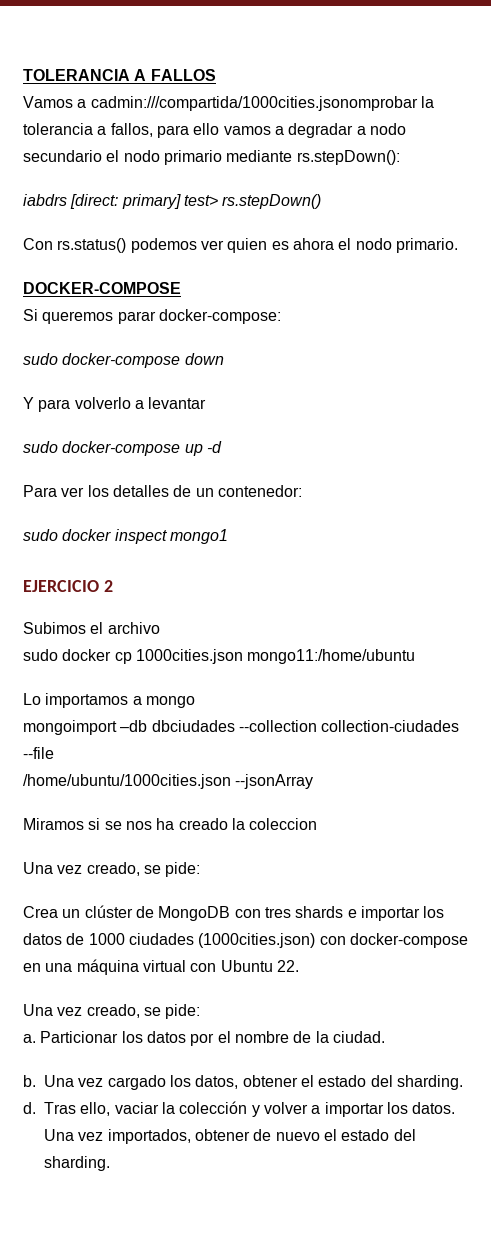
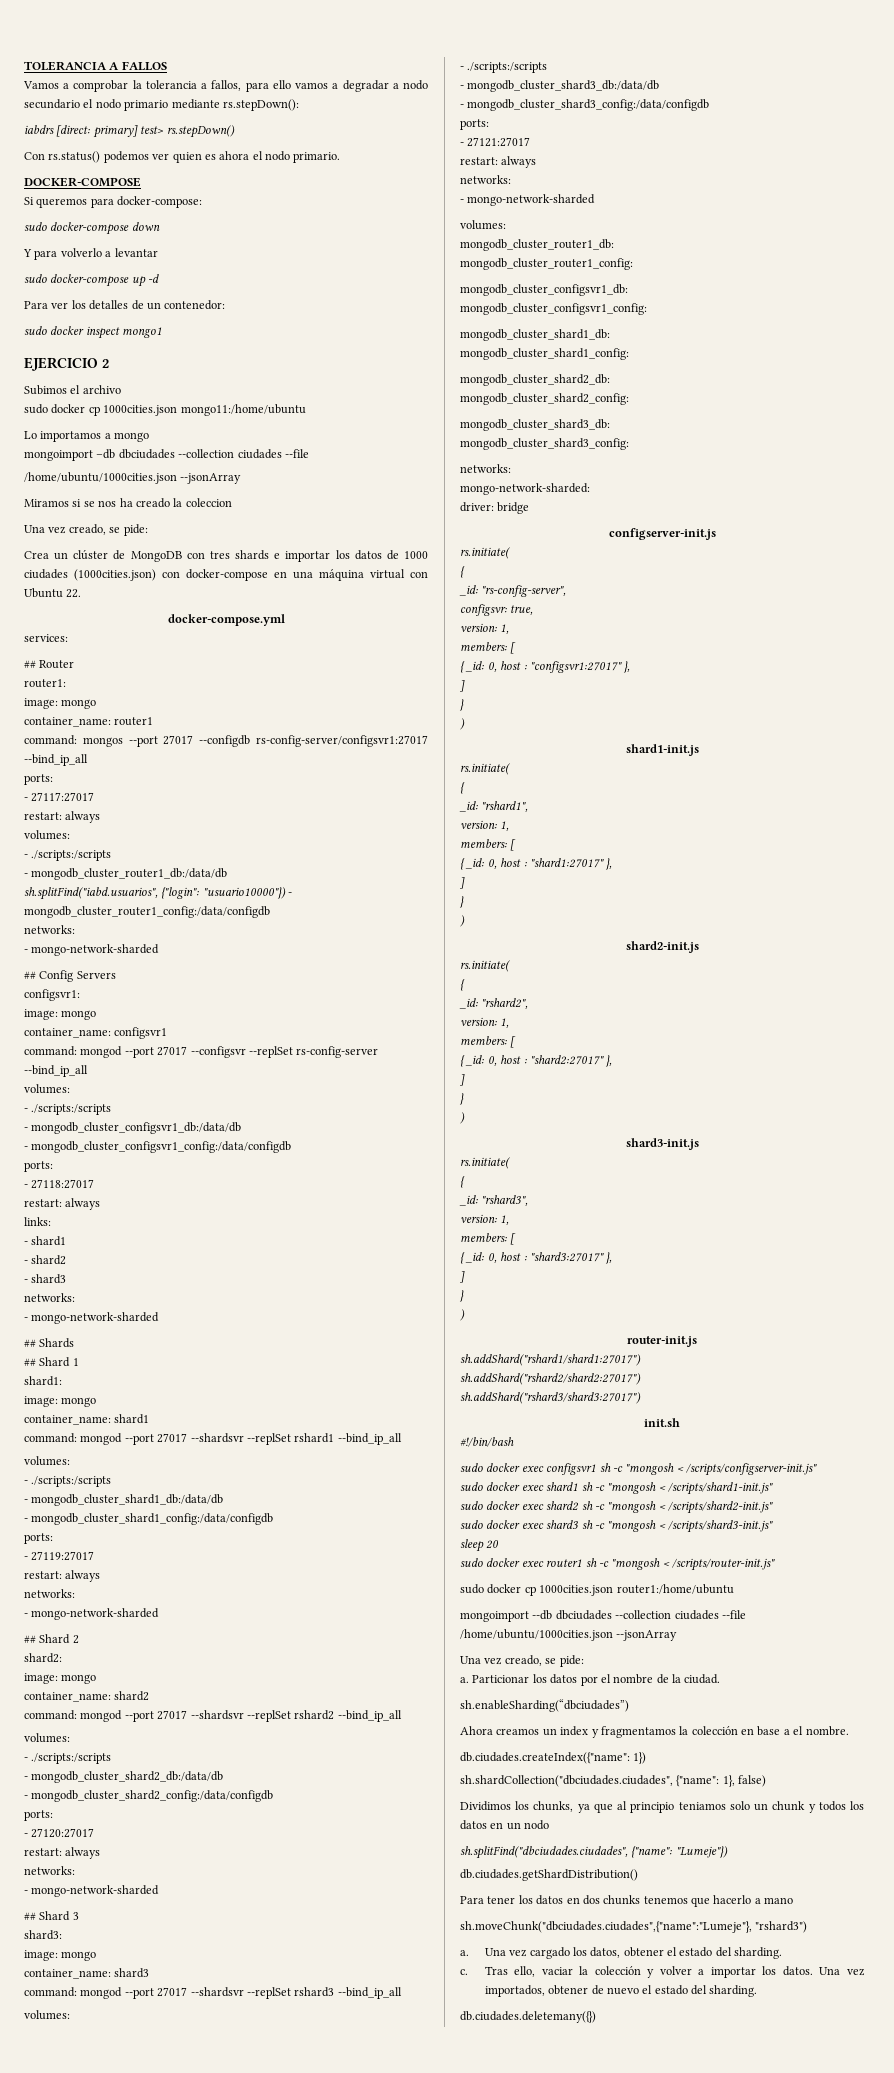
- Vamos a cadmin:///compartida/1000cities.jsonomprobar la tolerancia a fallos, para ello vamos a degradar a nodo secundario el nodo primario mediante rs.stepDown():
+ Vamos a comprobar la tolerancia a fallos, para ello vamos a degradar a nodo secundario el nodo primario mediante rs.stepDown():
- Si queremos parar docker-compose:
+ Si queremos para docker-compose:
- mongoimport –db dbciudades --collection collection-ciudades --file
+ mongoimport –db dbciudades --collection ciudades --file
+ docker-compose.yml
+ services:
+ ## Router
+ router1:
+ image: mongo
+ container_name: router1
+ command: mongos --port 27017 --configdb rs-config-server/configsvr1:27017 --bind_ip_all
+ ports:
+ - 27117:27017
+ restart: always
+ volumes:
+ - ./scripts:/scripts
+ - mongodb_cluster_router1_db:/data/db
+ sh.splitFind("iabd.usuarios", {"login": "usuario10000"}) - mongodb_cluster_router1_config:/data/configdb
+ networks:
+ - mongo-network-sharded
+ ## Config Servers
+ configsvr1:
+ image: mongo
+ container_name: configsvr1
+ command: mongod --port 27017 --configsvr --replSet rs-config-server --bind_ip_all
+ volumes:
+ - ./scripts:/scripts
+ - mongodb_cluster_configsvr1_db:/data/db
+ - mongodb_cluster_configsvr1_config:/data/configdb
+ ports:
+ - 27118:27017
+ restart: always
+ links:
+ - shard1
+ - shard2
+ - shard3
+ networks:
+ - mongo-network-sharded
+ ## Shards
+ ## Shard 1
+ shard1:
+ image: mongo
+ container_name: shard1
+ command: mongod --port 27017 --shardsvr --replSet rshard1 --bind_ip_all
+ volumes:
+ - ./scripts:/scripts
+ - mongodb_cluster_shard1_db:/data/db
+ - mongodb_cluster_shard1_config:/data/configdb
+ ports:
+ - 27119:27017
+ restart: always
+ networks:
+ - mongo-network-sharded
+ ## Shard 2
+ shard2:
+ image: mongo
+ container_name: shard2
+ command: mongod --port 27017 --shardsvr --replSet rshard2 --bind_ip_all
+ volumes:
+ - ./scripts:/scripts
+ - mongodb_cluster_shard2_db:/data/db
+ - mongodb_cluster_shard2_config:/data/configdb
+ ports:
+ - 27120:27017
+ restart: always
+ networks:
+ - mongo-network-sharded
+ ## Shard 3
+ shard3:
+ image: mongo
+ container_name: shard3
+ command: mongod --port 27017 --shardsvr --replSet rshard3 --bind_ip_all
+ volumes:
+ - ./scripts:/scripts
+ - mongodb_cluster_shard3_db:/data/db
+ - mongodb_cluster_shard3_config:/data/configdb
+ ports:
+ - 27121:27017
+ restart: always
+ networks:
+ - mongo-network-sharded
+ volumes:
+ mongodb_cluster_router1_db:
+ mongodb_cluster_router1_config:
+ mongodb_cluster_configsvr1_db:
+ mongodb_cluster_configsvr1_config:
+ mongodb_cluster_shard1_db:
+ mongodb_cluster_shard1_config:
+ mongodb_cluster_shard2_db:
+ mongodb_cluster_shard2_config:
+ mongodb_cluster_shard3_db:
+ mongodb_cluster_shard3_config:
+ networks:
+ mongo-network-sharded:
+ driver: bridge
+ configserver-init.js
+ rs.initiate(
+ {
+ _id: "rs-config-server",
+ configsvr: true,
+ version: 1,
+ members: [
+ { _id: 0, host : "configsvr1:27017" },
+ ]
+ }
+ )
+ shard1-init.js
+ rs.initiate(
+ {
+ _id: "rshard1",
+ version: 1,
+ members: [
+ { _id: 0, host : "shard1:27017" },
+ ]
+ }
+ )
+ shard2-init.js
+ rs.initiate(
+ {
+ _id: "rshard2",
+ version: 1,
+ members: [
+ { _id: 0, host : "shard2:27017" },
+ ]
+ }
+ )
+ shard3-init.js
+ rs.initiate(
+ {
+ _id: "rshard3",
+ version: 1,
+ members: [
+ { _id: 0, host : "shard3:27017" },
+ ]
+ }
+ )
+ router-init.js
+ sh.addShard("rshard1/shard1:27017")
+ sh.addShard("rshard2/shard2:27017")
+ sh.addShard("rshard3/shard3:27017")
+ init.sh
+ #!/bin/bash
+ sudo docker exec configsvr1 sh -c "mongosh < /scripts/configserver-init.js"
+ sudo docker exec shard1 sh -c "mongosh < /scripts/shard1-init.js"
+ sudo docker exec shard2 sh -c "mongosh < /scripts/shard2-init.js"
+ sudo docker exec shard3 sh -c "mongosh < /scripts/shard3-init.js"
+ sleep 20
+ sudo docker exec router1 sh -c "mongosh < /scripts/router-init.js"
+ sudo docker cp 1000cities.json router1:/home/ubuntu
+ mongoimport --db dbciudades --collection ciudades --file /home/ubuntu/1000cities.json --jsonArray
- b.
+ sh.enableSharding(“dbciudades”)
+ Ahora creamos un index y fragmentamos la colección en base a el nombre.
+ db.ciudades.createIndex({"name": 1})
+ sh.shardCollection("dbciudades.ciudades", {"name": 1}, false)
+ Dividimos los chunks, ya que al principio teniamos solo un chunk y todos los datos en un nodo
+ sh.splitFind("dbciudades.ciudades", {"name": "Lumeje"})
+ db.ciudades.getShardDistribution()
+ Para tener los datos en dos chunks tenemos que hacerlo a mano
+ sh.moveChunk("dbciudades.ciudades",{"name":"Lumeje"}, "rshard3")
+ a.
- d.
+ c.
+ db.ciudades.deletemany({})

